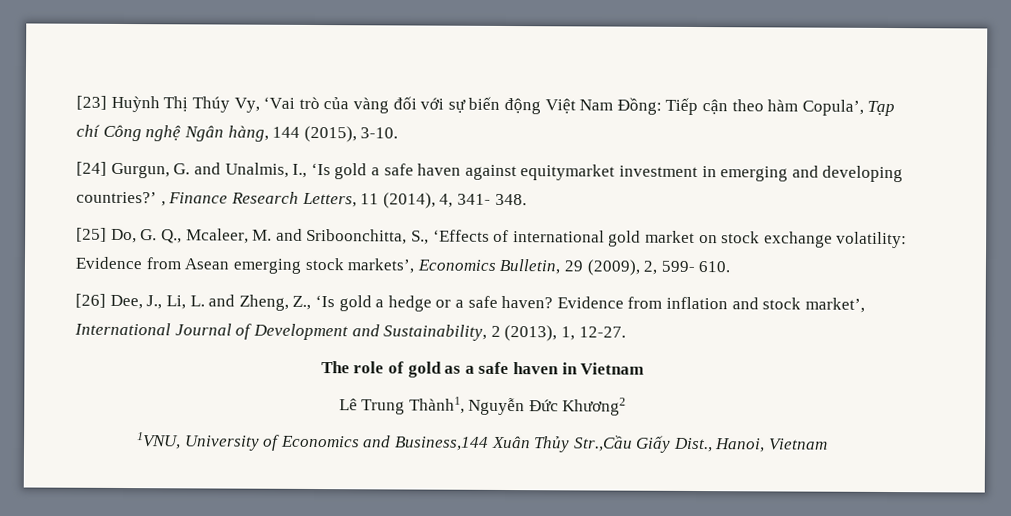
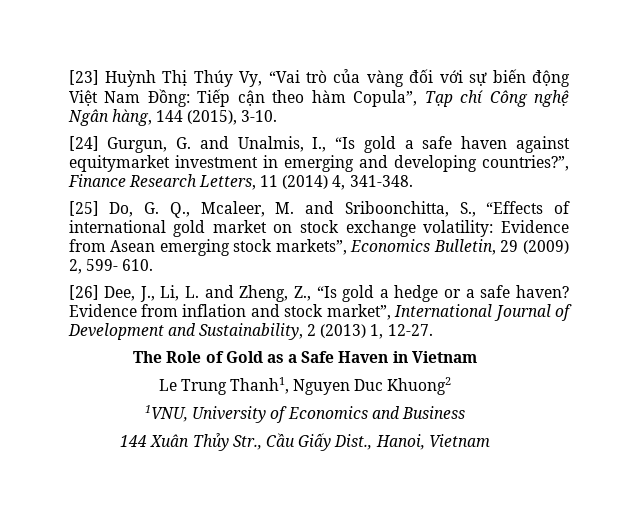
- [23] Huỳnh Thị Thúy Vy, ‘Vai trò của vàng đối với sự biến động Việt Nam Đồng: Tiếp cận theo hàm Copula’, Tạp chí Công nghệ Ngân hàng, 144 (2015), 3-10.
+ [23] Huỳnh Thị Thúy Vy, “Vai trò của vàng đối với sự biến động Việt Nam Đồng: Tiếp cận theo hàm Copula”, Tạp chí Công nghệ Ngân hàng, 144 (2015), 3-10.
- [24] Gurgun, G. and Unalmis, I., ‘Is gold a safe haven against equitymarket investment in emerging and developing countries?’ , Finance Research Letters, 11 (2014), 4, 341- 348.
+ [24] Gurgun, G. and Unalmis, I., “Is gold a safe haven against equitymarket investment in emerging and developing countries?”, Finance Research Letters, 11 (2014) 4, 341-348.
- [25] Do, G. Q., Mcaleer, M. and Sriboonchitta, S., ‘Effects of international gold market on stock exchange volatility: Evidence from Asean emerging stock markets’, Economics Bulletin, 29 (2009), 2, 599- 610.
+ [25] Do, G. Q., Mcaleer, M. and Sriboonchitta, S., “Effects of international gold market on stock exchange volatility: Evidence from Asean emerging stock markets”, Economics Bulletin, 29 (2009) 2, 599- 610.
- [26] Dee, J., Li, L. and Zheng, Z., ‘Is gold a hedge or a safe haven?
+ [26] Dee, J., Li, L. and Zheng, Z., “Is gold a hedge or a safe haven?
- Evidence from inflation and stock market’, International Journal of Development and Sustainability, 2 (2013), 1, 12-27.
+ Evidence from inflation and stock market”, International Journal of Development and Sustainability, 2 (2013) 1, 12-27.
- The role of gold as a safe haven in Vietnam
- Lê Trung Thành1, Nguyễn Đức Khương2
+ The Role of Gold as a Safe Haven in Vietnam
+ Le Trung Thanh1, Nguyen Duc Khuong2
- 1VNU, University of Economics and Business,144 Xuân Thủy Str.,Cầu Giấy Dist., Hanoi, Vietnam
+ 1VNU, University of Economics and Business
+ 144 Xuân Thủy Str., Cầu Giấy Dist., Hanoi, Vietnam

